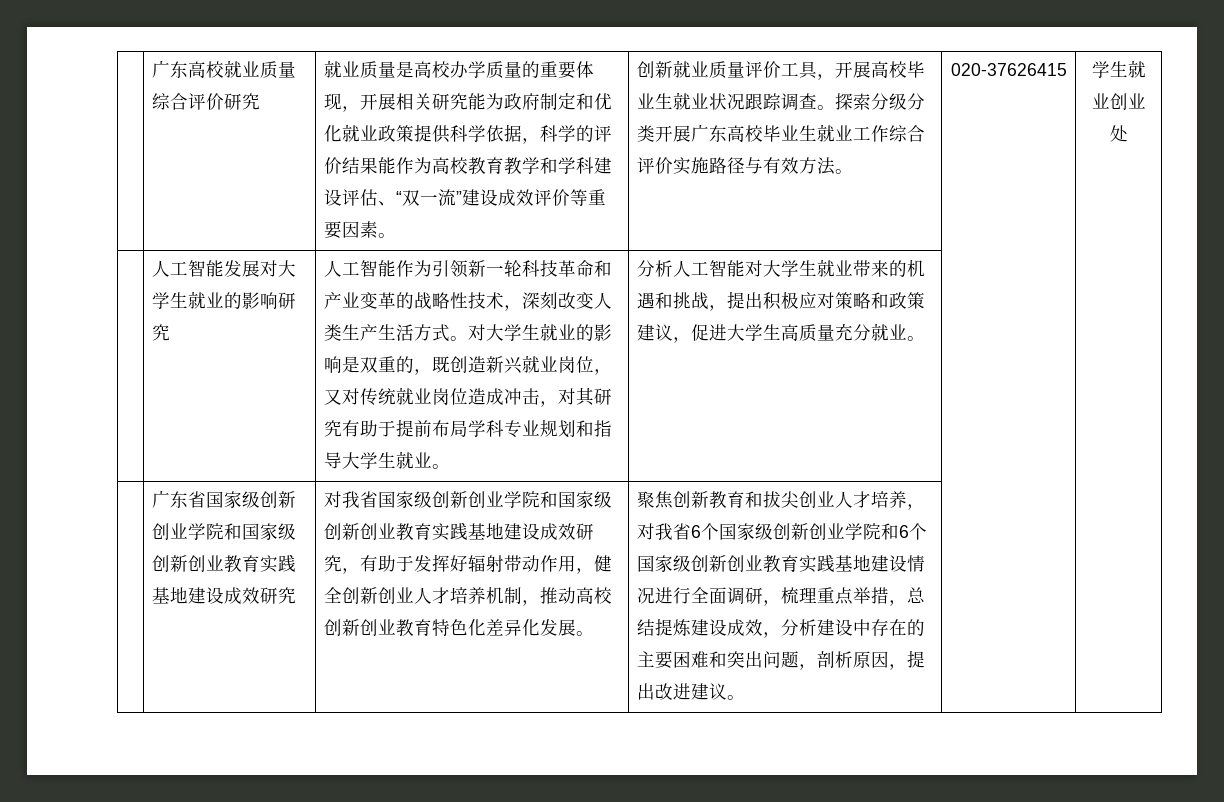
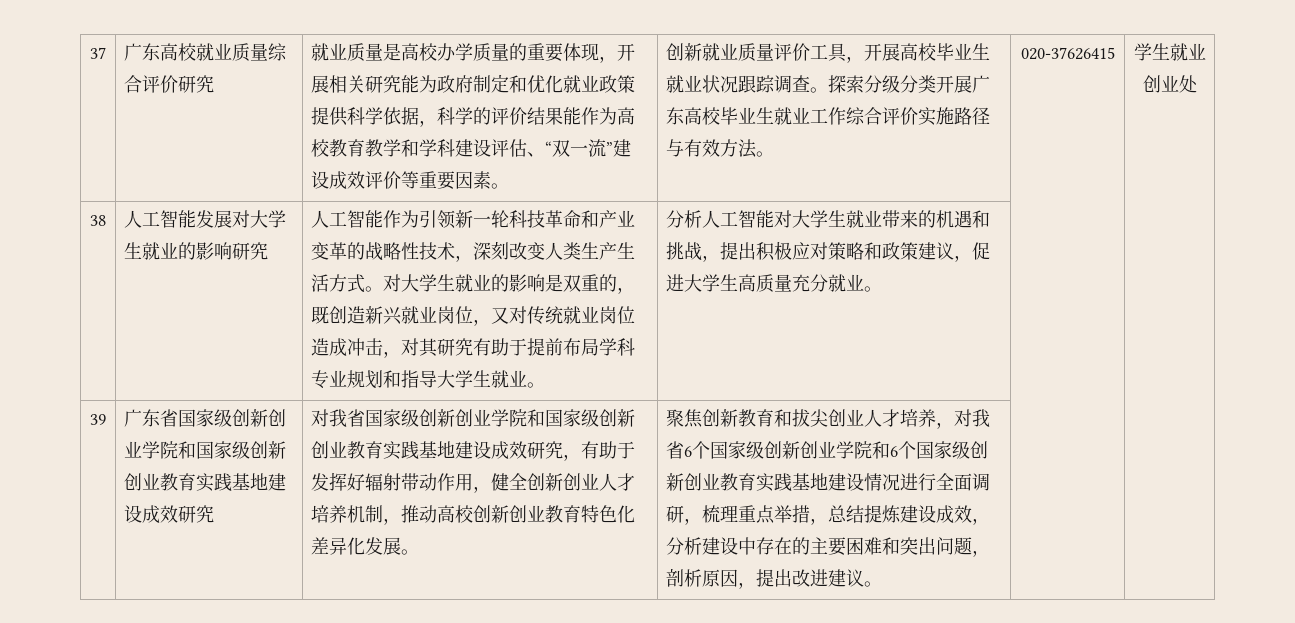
+ 37
+ 38
+ 39

